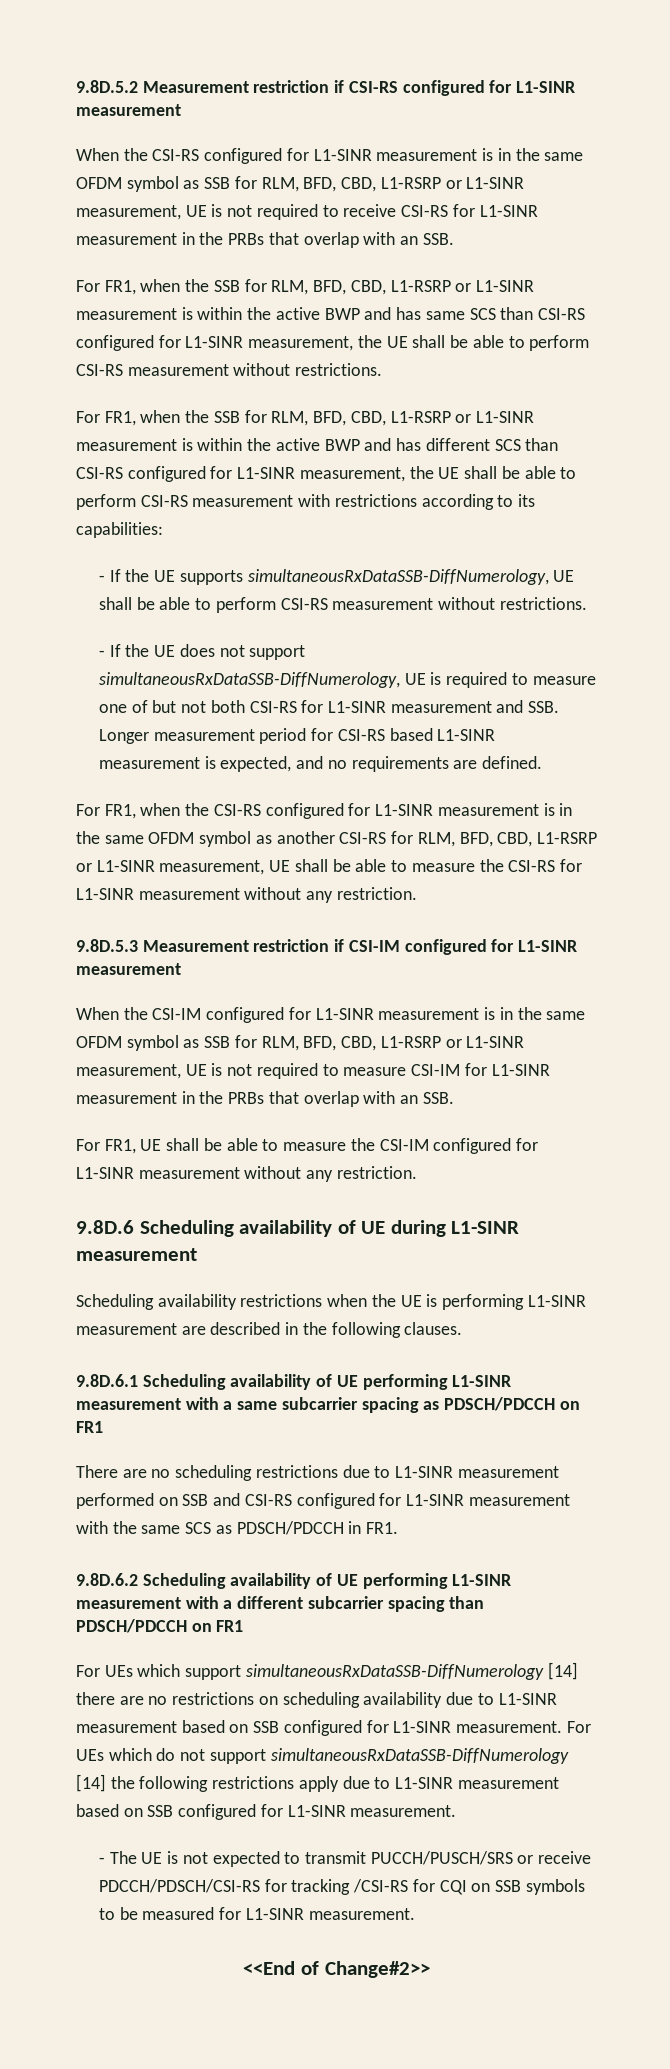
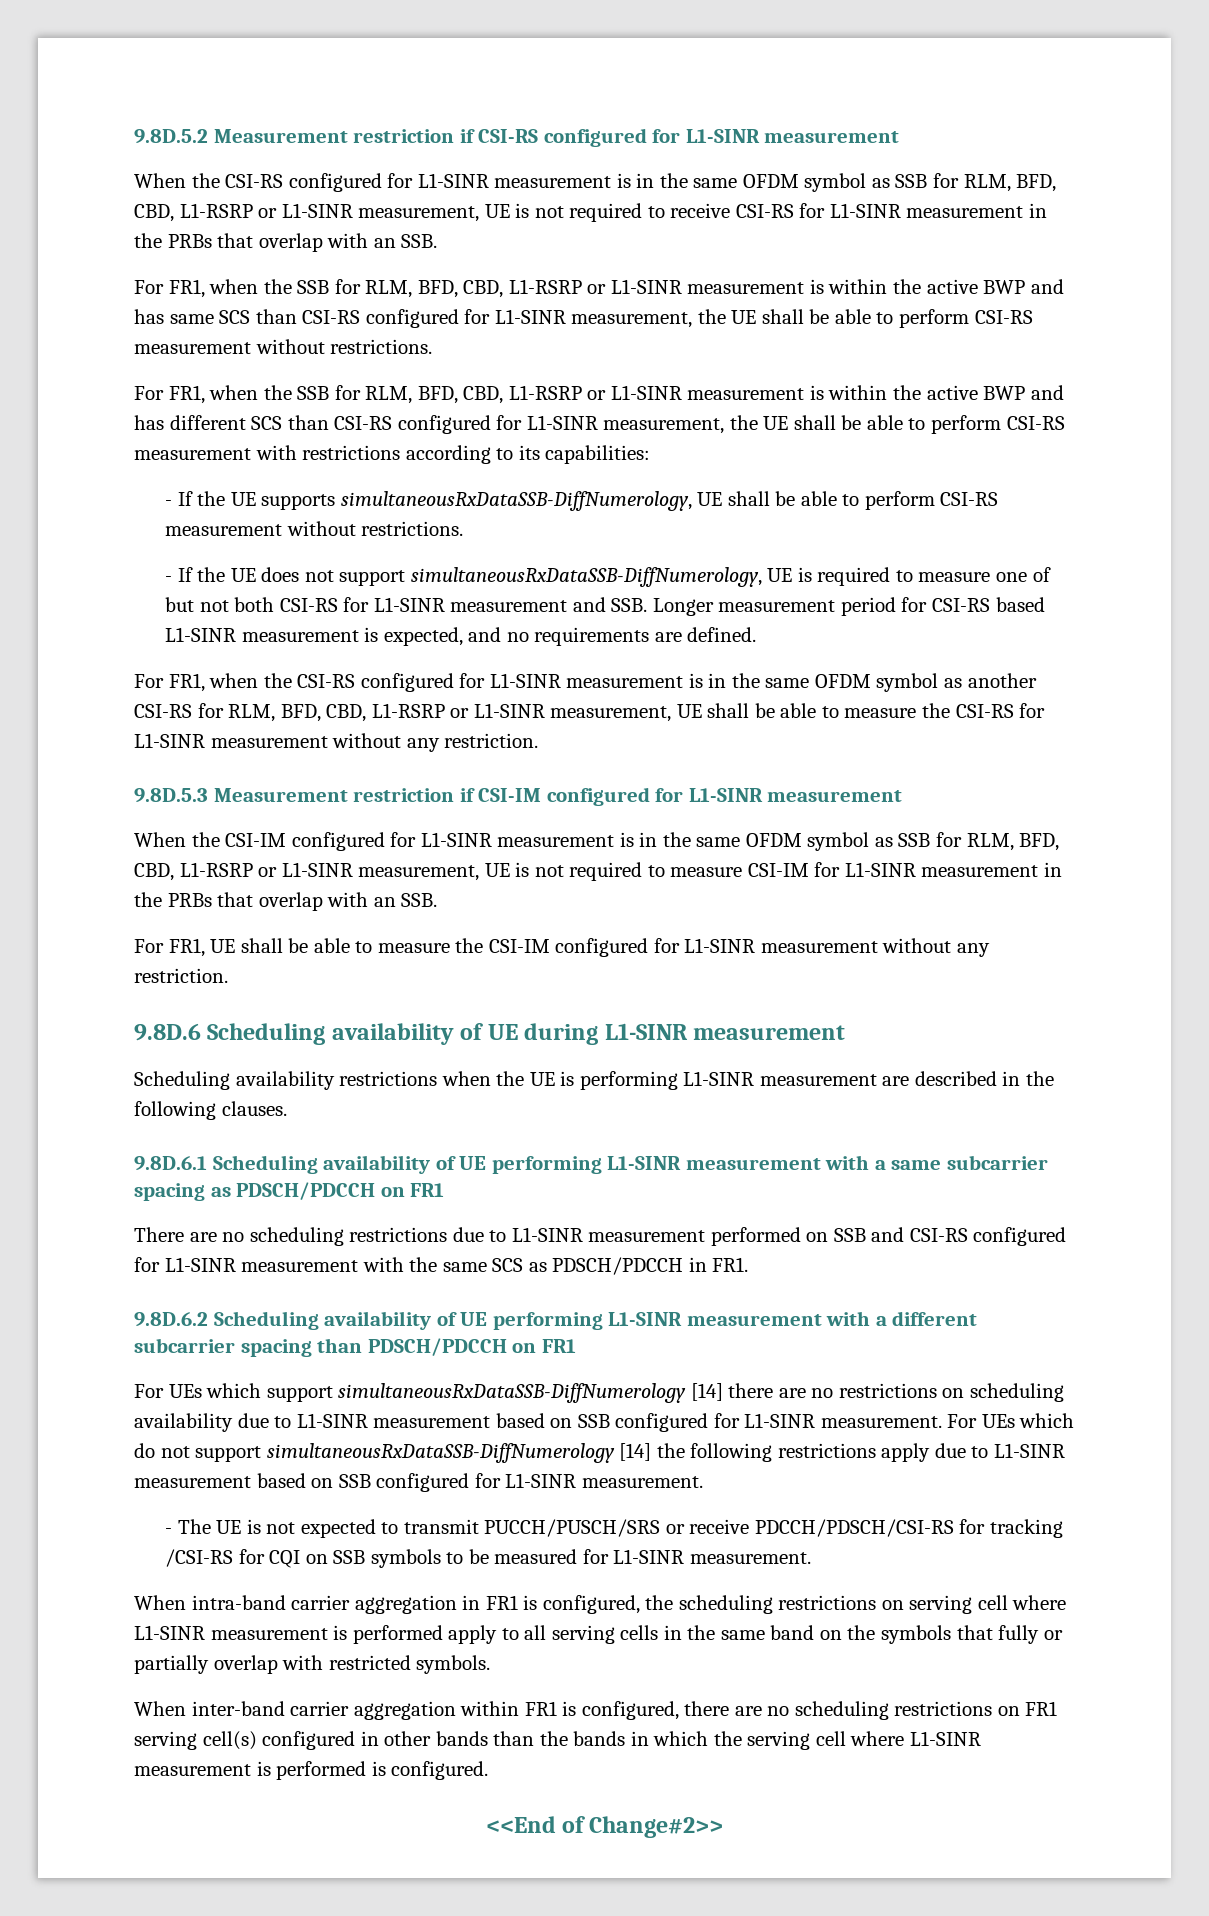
+ When intra-band carrier aggregation in FR1 is configured, the scheduling restrictions on serving cell where L1-SINR measurement is performed apply to all serving cells in the same band on the symbols that fully or partially overlap with restricted symbols.
+ When inter-band carrier aggregation within FR1 is configured, there are no scheduling restrictions on FR1 serving cell(s) configured in other bands than the bands in which the serving cell where L1-SINR measurement is performed is configured.

